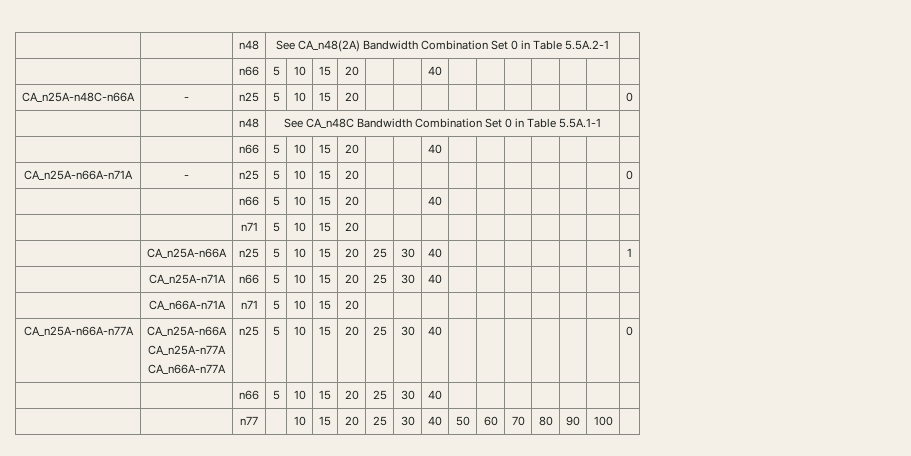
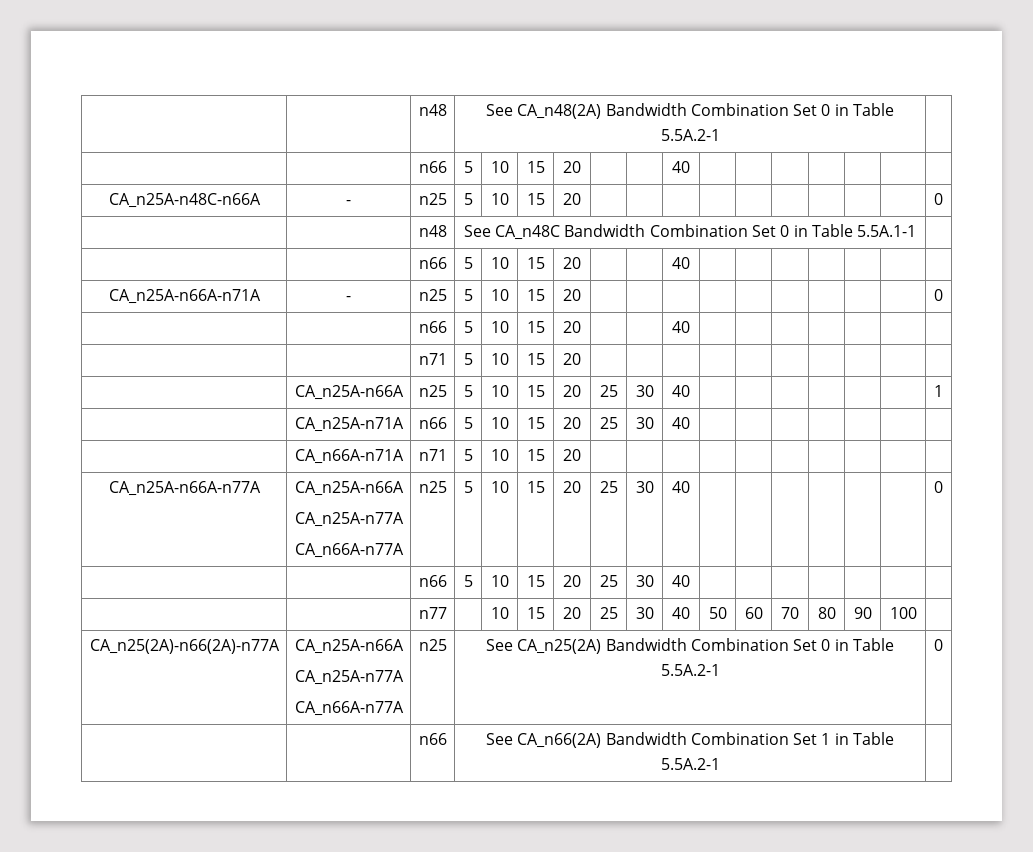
+ CA_n25(2A)-n66(2A)-n77A | CA_n25A-n66A
+ CA_n25A-n77A
+ CA_n66A-n77A | n25 | See CA_n25(2A) Bandwidth Combination Set 0 in Table 5.5A.2-1 | 0
+ | | n66 | See CA_n66(2A) Bandwidth Combination Set 1 in Table 5.5A.2-1 |

